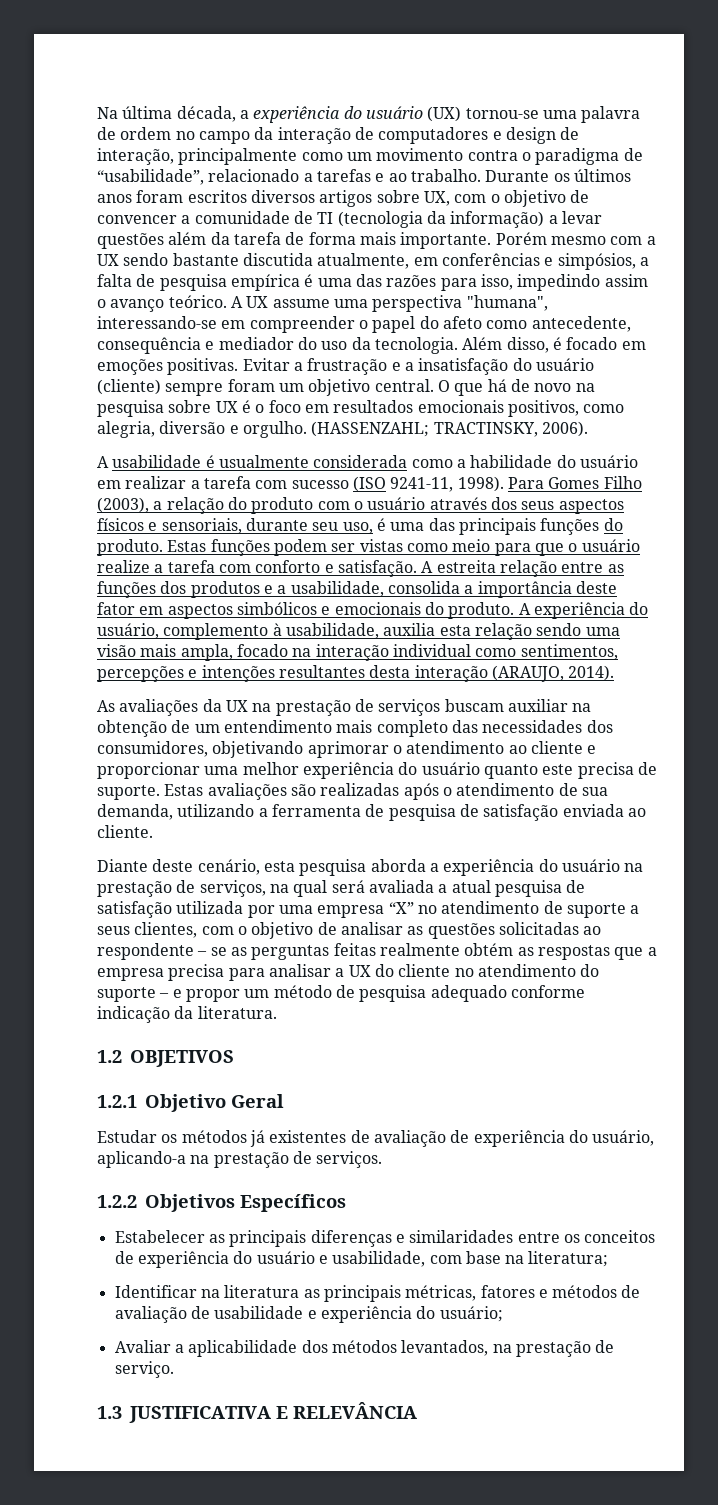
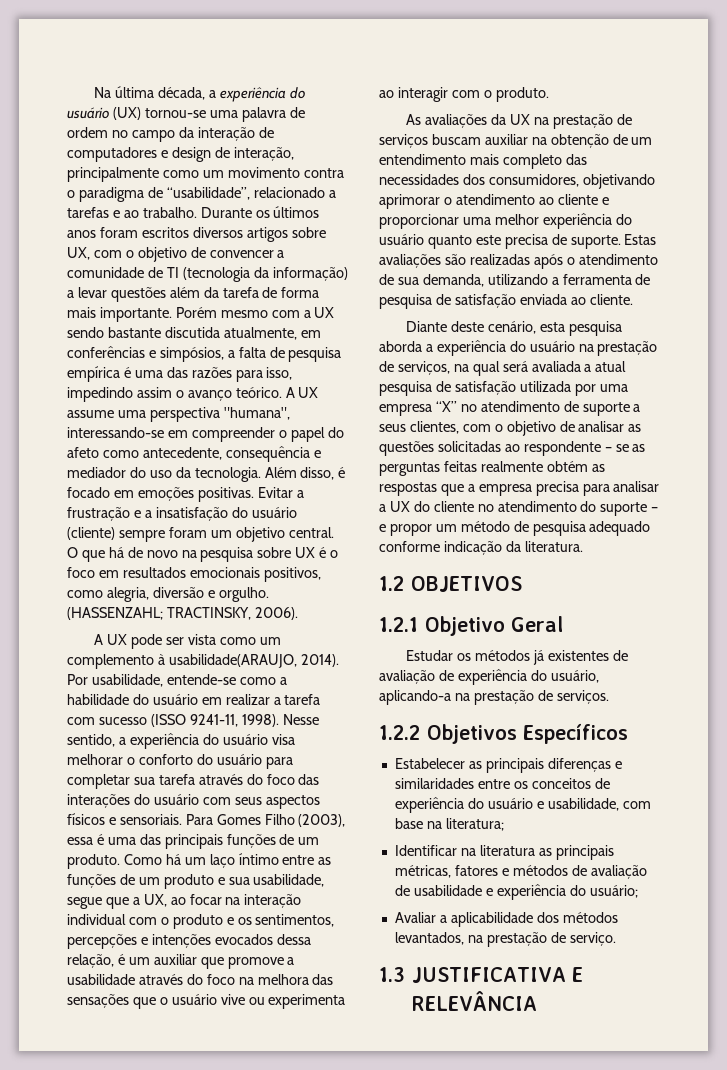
- A usabilidade é usualmente considerada como a habilidade do usuário em realizar a tarefa com sucesso (ISO 9241-11, 1998).
+ A UX pode ser vista como um complemento à usabilidade(ARAUJO, 2014). Por usabilidade, entende-se como a habilidade do usuário em realizar a tarefa com sucesso (ISSO 9241-11, 1998).
- Para Gomes Filho (2003), a relação do produto com o usuário através dos seus aspectos físicos e sensoriais, durante seu uso, é uma das principais funções do produto. Estas funções podem ser vistas como meio para que o usuário realize a tarefa com conforto e satisfação. A estreita relação entre as funções dos produtos e a usabilidade, consolida a importância deste fator em aspectos simbólicos e emocionais do produto. A experiência do usuário, complemento à usabilidade, auxilia esta relação sendo uma visão mais ampla, focado na interação individual como sentimentos, percepções e intenções resultantes desta interação (ARAUJO, 2014).
+ Nesse sentido, a experiência do usuário visa melhorar o conforto do usuário para completar sua tarefa através do foco das interações do usuário com seus aspectos físicos e sensoriais. Para Gomes Filho (2003), essa é uma das principais funções de um produto. Como há um laço íntimo entre as funções de um produto e sua usabilidade, segue que a UX, ao focar na interação individual com o produto e os sentimentos, percepções e intenções evocados dessa relação, é um auxiliar que promove a usabilidade através do foco na melhora das sensações que o usuário vive ou experimenta ao interagir com o produto.

